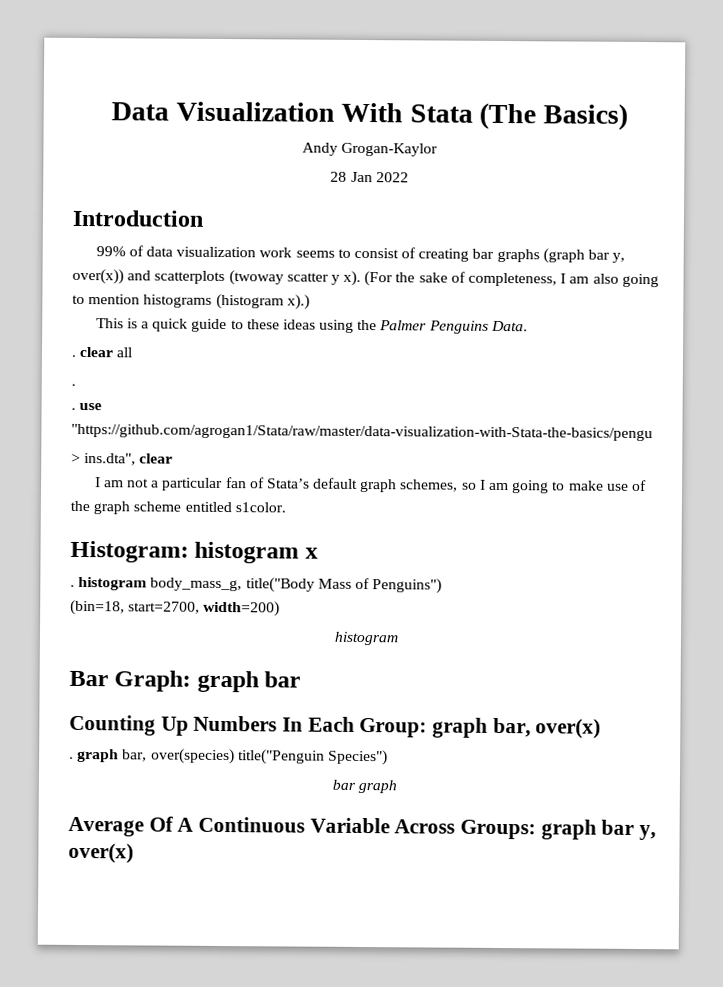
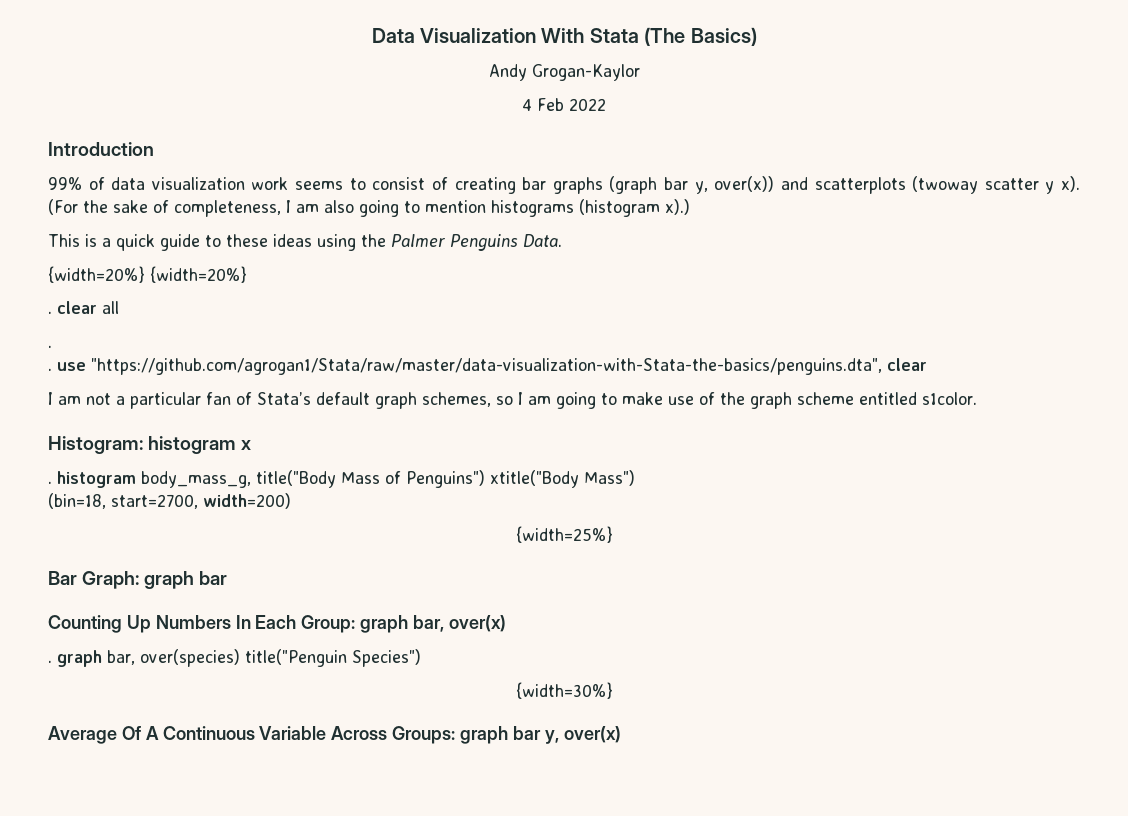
- 28 Jan 2022
+ 4 Feb 2022
+ {width=20%} {width=20%}
- . use "https://github.com/agrogan1/Stata/raw/master/data-visualization-with-Stata-the-basics/pengu
- > ins.dta", clear
+ . use "https://github.com/agrogan1/Stata/raw/master/data-visualization-with-Stata-the-basics/penguins.dta", clear
- . histogram body_mass_g, title("Body Mass of Penguins")
+ . histogram body_mass_g, title("Body Mass of Penguins") xtitle("Body Mass")
  (bin=18, start=2700, width=200)
- histogram
+ {width=25%}
- bar graph
+ {width=30%}

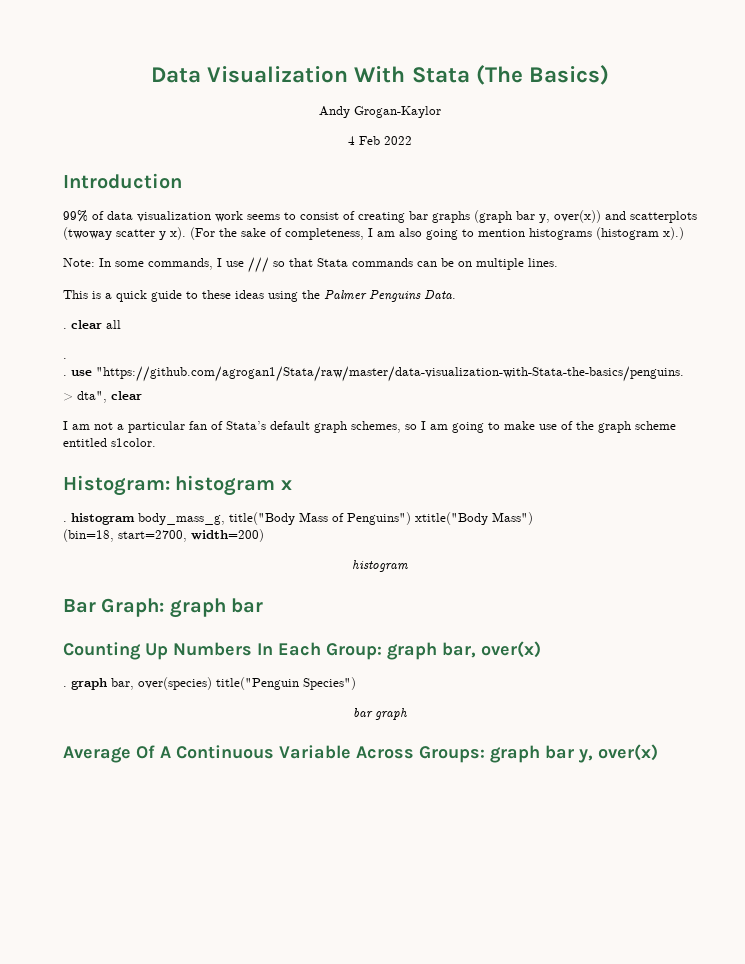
+ Note: In some commands, I use /// so that Stata commands can be on multiple lines.
- {width=20%} {width=20%}
- . use "https://github.com/agrogan1/Stata/raw/master/data-visualization-with-Stata-the-basics/penguins.dta", clear
+ . use "https://github.com/agrogan1/Stata/raw/master/data-visualization-with-Stata-the-basics/penguins.
+ > dta", clear
  (bin=18, start=2700, width=200)
- {width=25%}
+ histogram
- {width=30%}
+ bar graph

